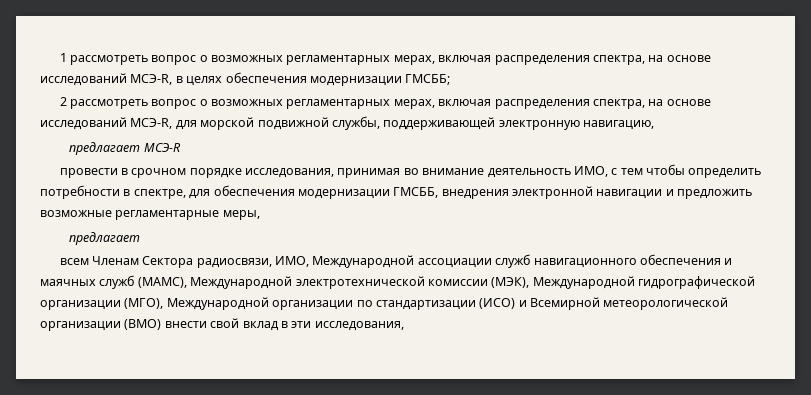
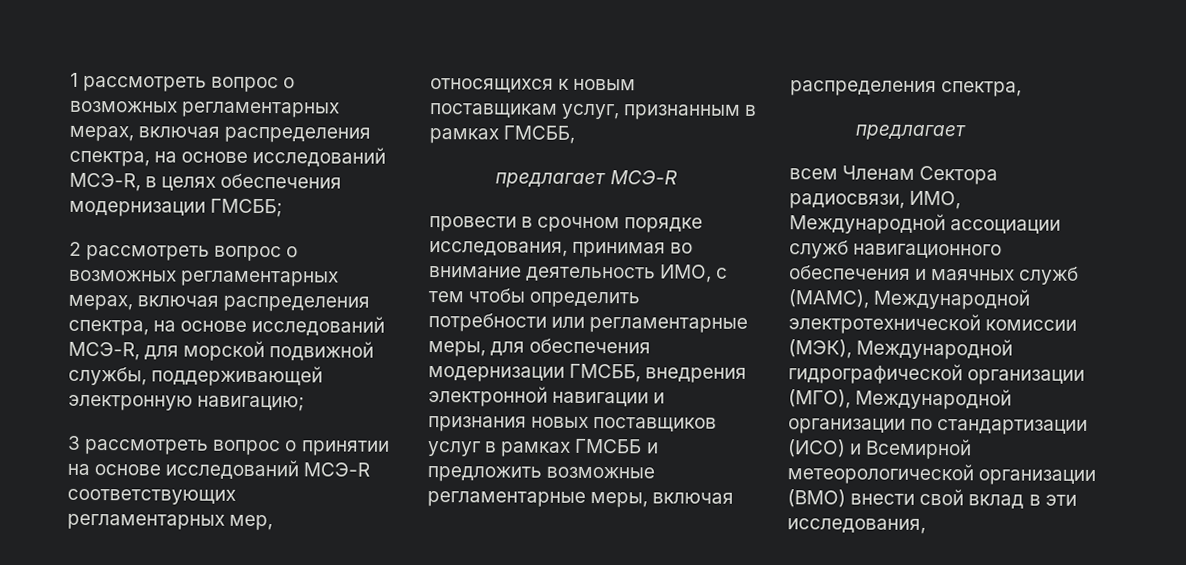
- 2 рассмотреть вопрос о возможных регламентарных мерах, включая распределения спектра, на основе исследований МСЭ-R, для морской подвижной службы, поддерживающей электронную навигацию,
+ 2 рассмотреть вопрос о возможных регламентарных мерах, включая распределения спектра, на основе исследований МСЭ-R, для морской подвижной службы, поддерживающей электронную навигацию;
+ 3 рассмотреть вопрос о принятии на основе исследований МСЭ-R соответствующих регламентарных мер, относящихся к новым поставщикам услуг, признанным в рамках ГМСББ,
- провести в срочном порядке исследования, принимая во внимание деятельность ИМО, с тем чтобы определить потребности в спектре, для обеспечения модернизации ГМСББ, внедрения электронной навигации и предложить возможные регламентарные меры,
+ провести в срочном порядке исследования, принимая во внимание деятельность ИМО, с тем чтобы определить потребности или регламентарные меры, для обеспечения модернизации ГМСББ, внедрения электронной навигации и признания новых поставщиков услуг в рамках ГМСББ и предложить возможные регламентарные меры, включая распределения спектра,

